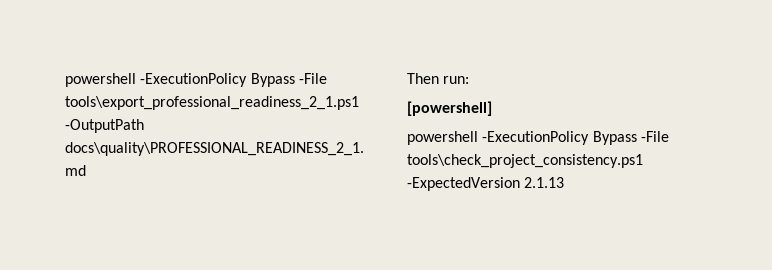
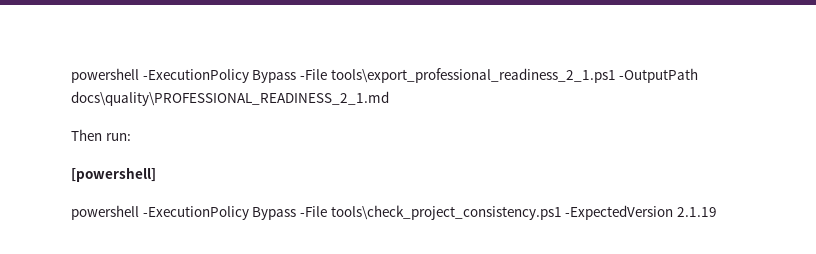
- powershell -ExecutionPolicy Bypass -File tools\check_project_consistency.ps1 -ExpectedVersion 2.1.13
+ powershell -ExecutionPolicy Bypass -File tools\check_project_consistency.ps1 -ExpectedVersion 2.1.19

